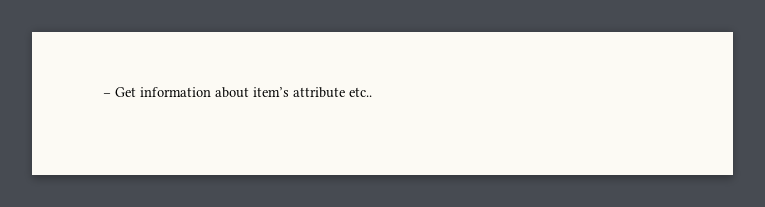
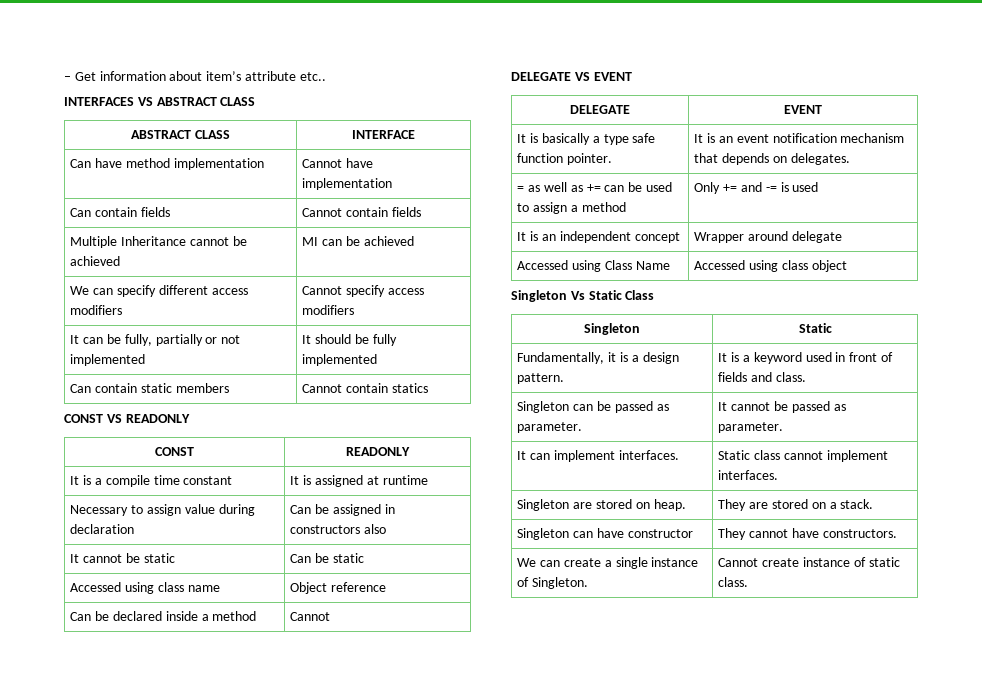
+ INTERFACES VS ABSTRACT CLASS
+ ABSTRACT CLASS | INTERFACE
+ Can have method implementation | Cannot have implementation
+ Can contain fields | Cannot contain fields
+ Multiple Inheritance cannot be achieved | MI can be achieved
+ We can specify different access modifiers | Cannot specify access modifiers
+ It can be fully, partially or not implemented | It should be fully implemented
+ Can contain static members | Cannot contain statics
+ CONST VS READONLY
+ CONST | READONLY
+ It is a compile time constant | It is assigned at runtime
+ Necessary to assign value during declaration | Can be assigned in constructors also
+ It cannot be static | Can be static
+ Accessed using class name | Object reference
+ Can be declared inside a method | Cannot
+ DELEGATE VS EVENT
+ DELEGATE | EVENT
+ It is basically a type safe function pointer. | It is an event notification mechanism that depends on delegates.
+ = as well as += can be used to assign a method | Only += and -= is used
+ It is an independent concept | Wrapper around delegate
+ Accessed using Class Name | Accessed using class object
+ Singleton Vs Static Class
+ Singleton | Static
+ Fundamentally, it is a design pattern. | It is a keyword used in front of fields and class.
+ Singleton can be passed as parameter. | It cannot be passed as parameter.
+ It can implement interfaces. | Static class cannot implement interfaces.
+ Singleton are stored on heap. | They are stored on a stack.
+ Singleton can have constructor | They cannot have constructors.
+ We can create a single instance of Singleton. | Cannot create instance of static class.

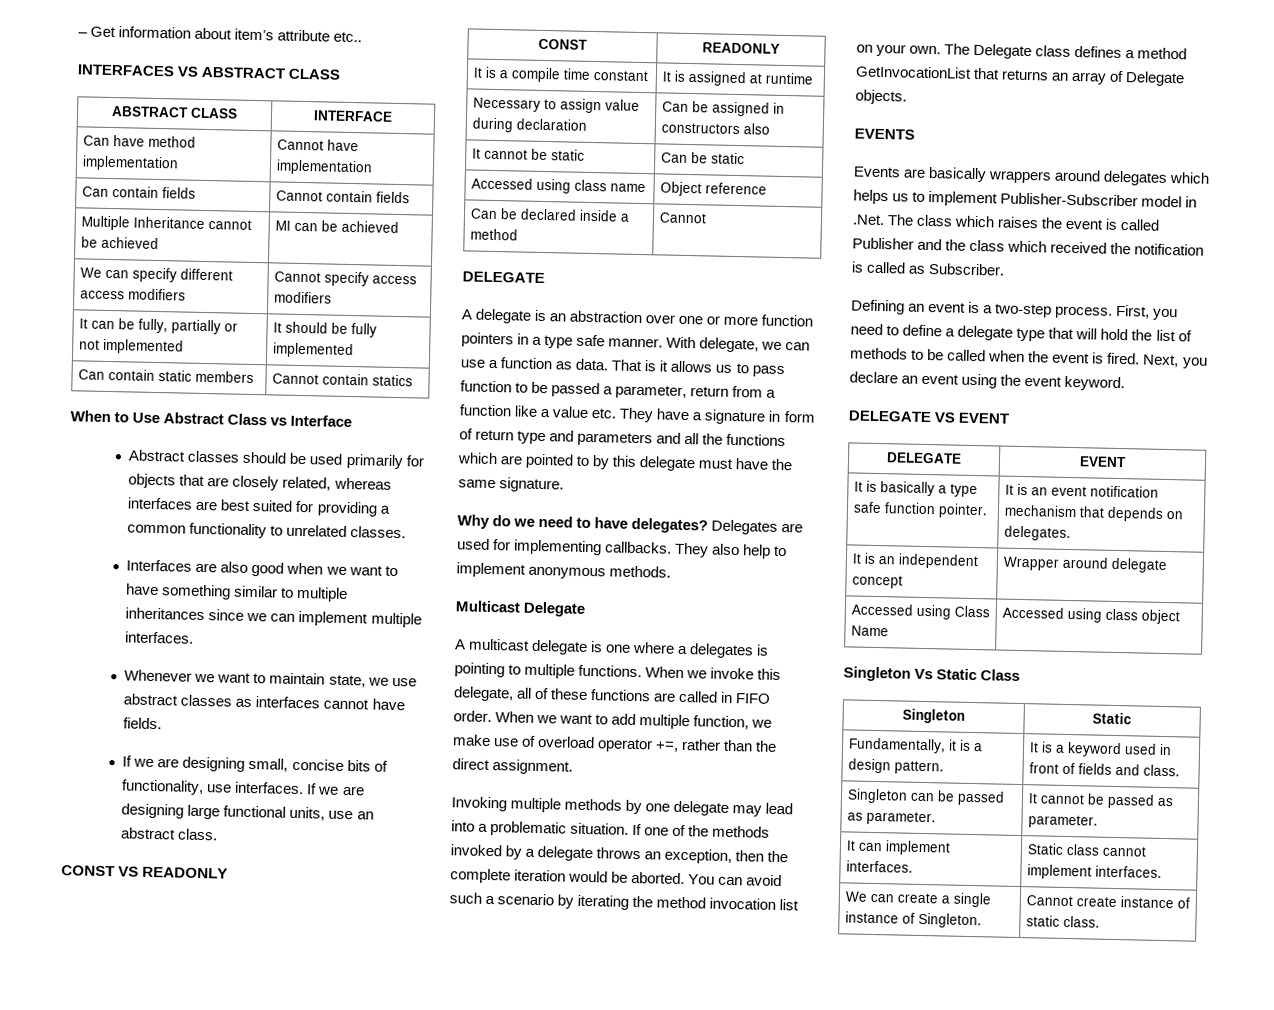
+ When to Use Abstract Class vs Interface
+ Abstract classes should be used primarily for objects that are closely related, whereas interfaces are best suited for providing a common functionality to unrelated classes.
+ Interfaces are also good when we want to have something similar to multiple inheritances since we can implement multiple interfaces.
+ Whenever we want to maintain state, we use abstract classes as interfaces cannot have fields.
+ If we are designing small, concise bits of functionality, use interfaces. If we are designing large functional units, use an abstract class.
  Can be declared inside a method | Cannot
+ DELEGATE
+ A delegate is an abstraction over one or more function pointers in a type safe manner. With delegate, we can use a function as data. That is it allows us to pass function to be passed a parameter, return from a function like a value etc. They have a signature in form of return type and parameters and all the functions which are pointed to by this delegate must have the same signature.
+ Why do we need to have delegates? Delegates are used for implementing callbacks. They also help to implement anonymous methods.
+ Multicast Delegate
+ A multicast delegate is one where a delegates is pointing to multiple functions. When we invoke this delegate, all of these functions are called in FIFO order. When we want to add multiple function, we make use of overload operator +=, rather than the direct assignment.
+ Invoking multiple methods by one delegate may lead into a problematic situation. If one of the methods invoked by a delegate throws an exception, then the complete iteration would be aborted. You can avoid such a scenario by iterating the method invocation list on your own. The Delegate class defines a method GetInvocationList that returns an array of Delegate objects.
+ EVENTS
+ Events are basically wrappers around delegates which helps us to implement Publisher-Subscriber model in .Net. The class which raises the event is called Publisher and the class which received the notification is called as Subscriber.
+ Defining an event is a two-step process. First, you need to define a delegate type that will hold the list of methods to be called when the event is fired. Next, you declare an event using the event keyword.
- = as well as += can be used to assign a method | Only += and -= is used
- Singleton are stored on heap. | They are stored on a stack.
- Singleton can have constructor | They cannot have constructors.

